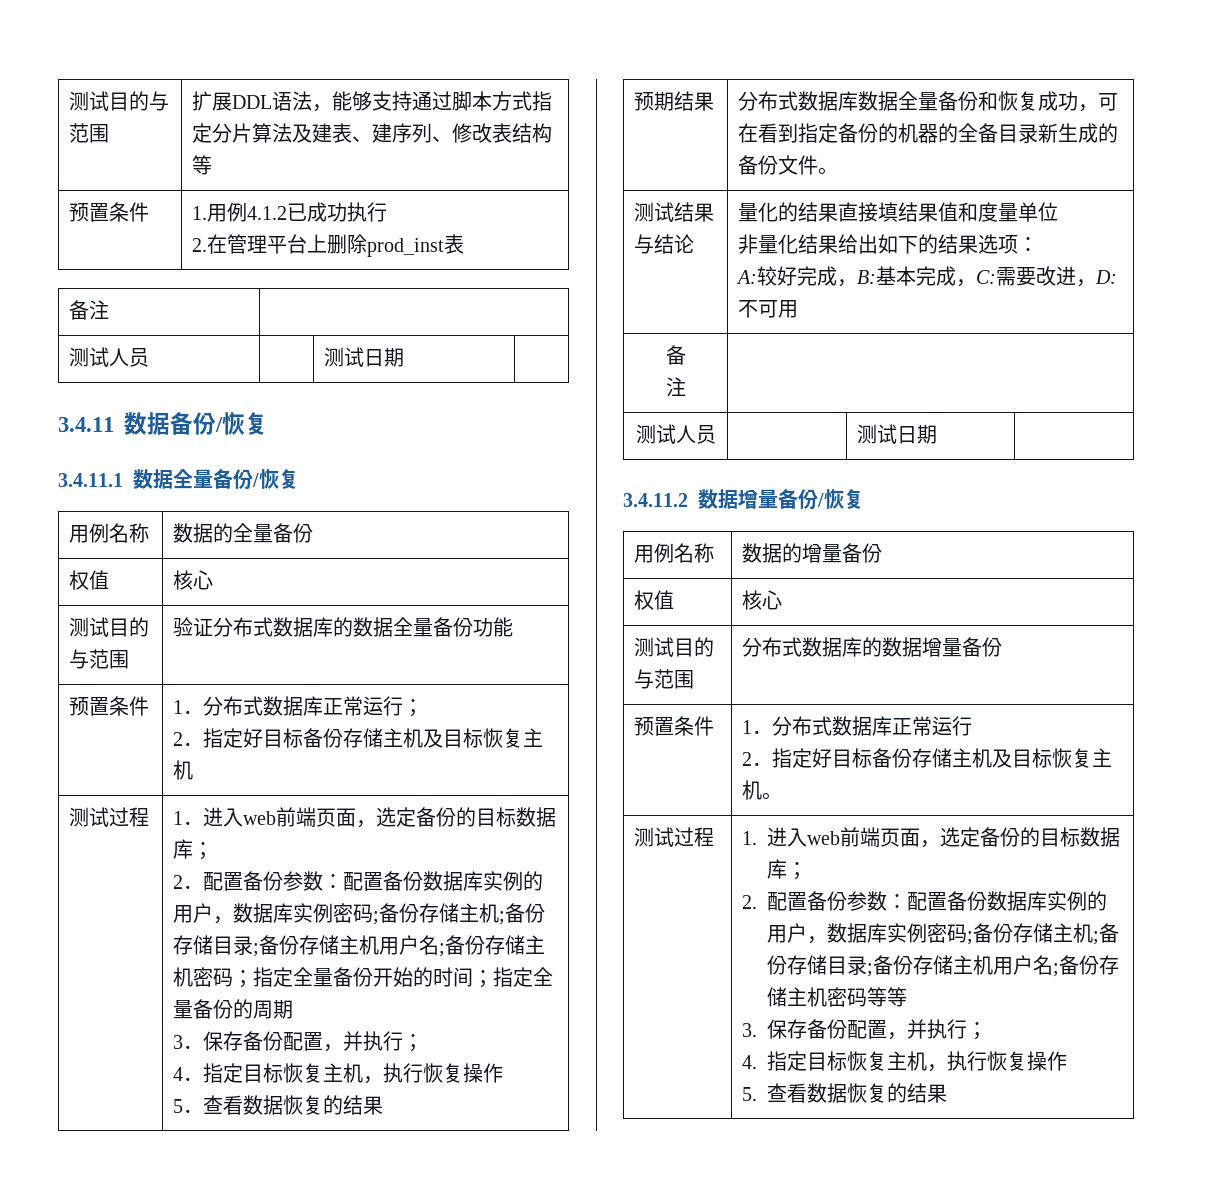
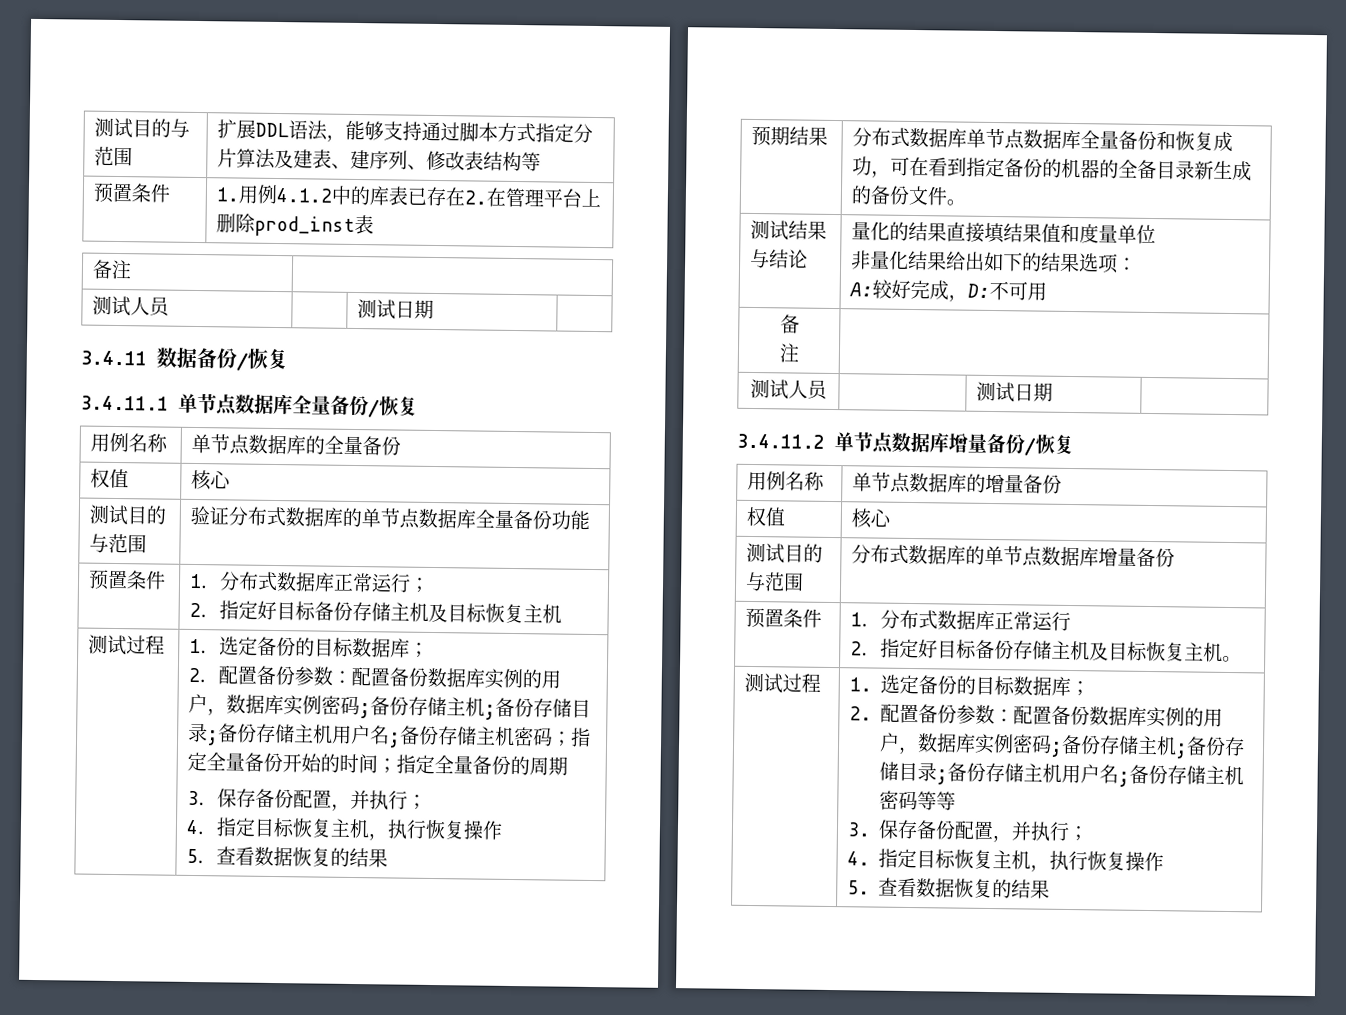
- 预置条件 | 1.用例4.1.2已成功执行
- 2.在管理平台上删除prod_inst表
+ 预置条件 | 1.用例4.1.2中的库表已存在2.在管理平台上删除prod_inst表
- 3.4.11.1数据全量备份/恢复
+ 3.4.11.1单节点数据库全量备份/恢复
- 用例名称 | 数据的全量备份
+ 用例名称 | 单节点数据库的全量备份
- 测试目的与范围 | 验证分布式数据库的数据全量备份功能
+ 测试目的与范围 | 验证分布式数据库的单节点数据库全量备份功能
- 1．进入web前端页面，选定备份的目标数据库；
+ 1．选定备份的目标数据库；
- 预期结果 | 分布式数据库数据全量备份和恢复成功，可在看到指定备份的机器的全备目录新生成的备份文件。
+ 预期结果 | 分布式数据库单节点数据库全量备份和恢复成功，可在看到指定备份的机器的全备目录新生成的备份文件。
  测试结果与结论 | 量化的结果直接填结果值和度量单位
  非量化结果给出如下的结果选项：
- A:较好完成，B:基本完成，C:需要改进，D:不可用
+ A:较好完成，D:不可用
- 3.4.11.2数据增量备份/恢复
+ 3.4.11.2单节点数据库增量备份/恢复
- 用例名称 | 数据的增量备份
+ 用例名称 | 单节点数据库的增量备份
- 测试目的与范围 | 分布式数据库的数据增量备份
+ 测试目的与范围 | 分布式数据库的单节点数据库增量备份
- 1.进入web前端页面，选定备份的目标数据库；
+ 1.选定备份的目标数据库；

